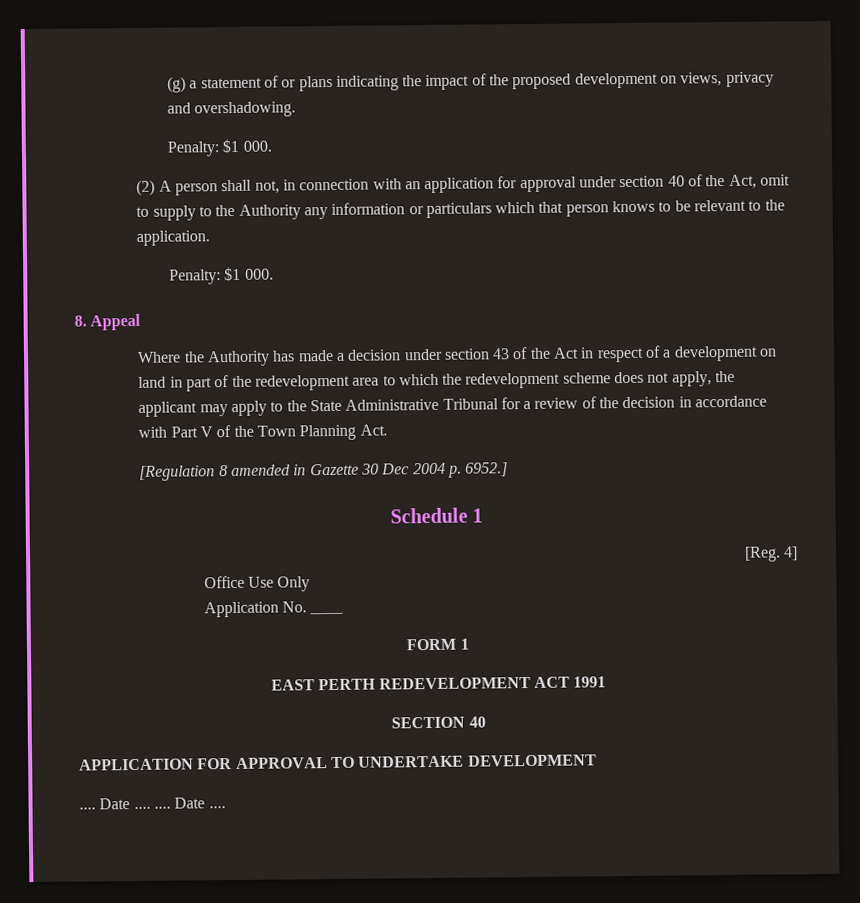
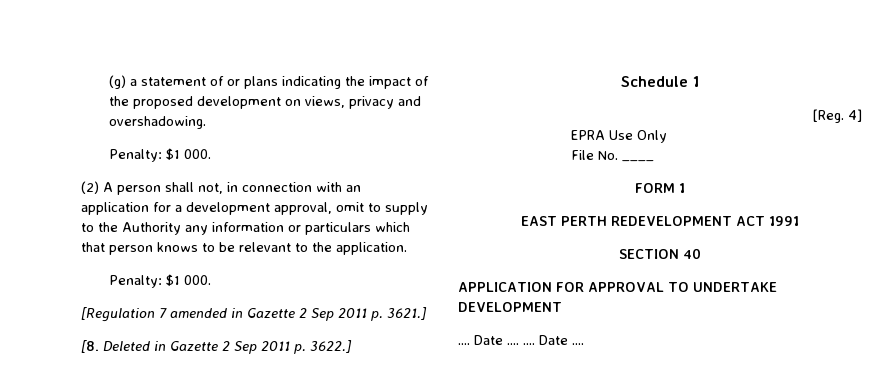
- (2) A person shall not, in connection with an application for approval under section 40 of the Act, omit to supply to the Authority any information or particulars which that person knows to be relevant to the application.
+ (2) A person shall not, in connection with an application for a development approval, omit to supply to the Authority any information or particulars which that person knows to be relevant to the application.
- 8. Appeal
- Where the Authority has made a decision under section 43 of the Act in respect of a development on land in part of the redevelopment area to which the redevelopment scheme does not apply, the applicant may apply to the State Administrative Tribunal for a review of the decision in accordance with Part V of the Town Planning Act.
- [Regulation 8 amended in Gazette 30 Dec 2004 p. 6952.]
+ [Regulation 7 amended in Gazette 2 Sep 2011 p. 3621.]
+ [8. Deleted in Gazette 2 Sep 2011 p. 3622.]
- Office Use Only
+ EPRA Use Only
- Application No. ____
+ File No. ____

